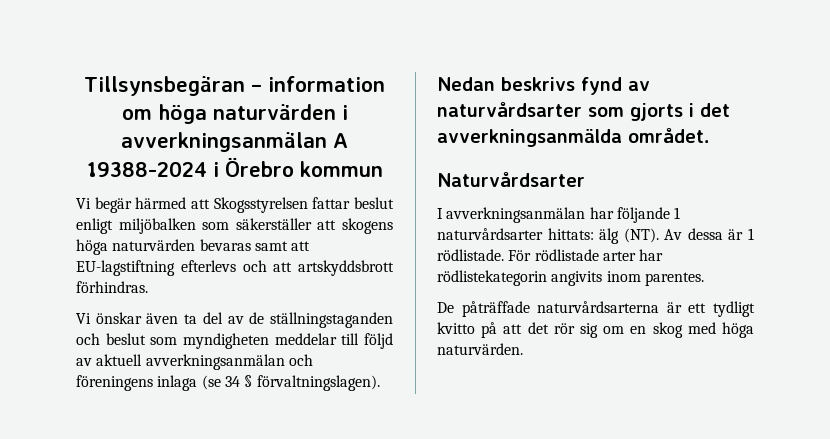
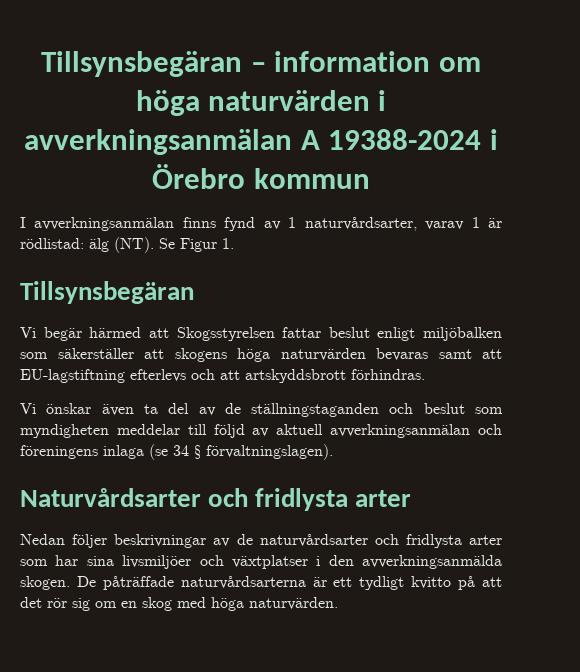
+ I avverkningsanmälan finns fynd av 1 naturvårdsarter, varav 1 är rödlistad: älg (NT). Se Figur 1.
+ Tillsynsbegäran
- Nedan beskrivs fynd av naturvårdsarter som gjorts i det avverkningsanmälda området.
- Naturvårdsarter
- I avverkningsanmälan har följande 1 naturvårdsarter hittats: älg (NT). Av dessa är 1 rödlistade. För rödlistade arter har rödlistekategorin angivits inom parentes.
- De påträffade naturvårdsarterna är ett tydligt kvitto på att det rör sig om en skog med höga naturvärden.
+ Naturvårdsarter och fridlysta arter
+ Nedan följer beskrivningar av de naturvårdsarter och fridlysta arter som har sina livsmiljöer och växtplatser i den avverkningsanmälda skogen. De påträffade naturvårdsarterna är ett tydligt kvitto på att det rör sig om en skog med höga naturvärden.

